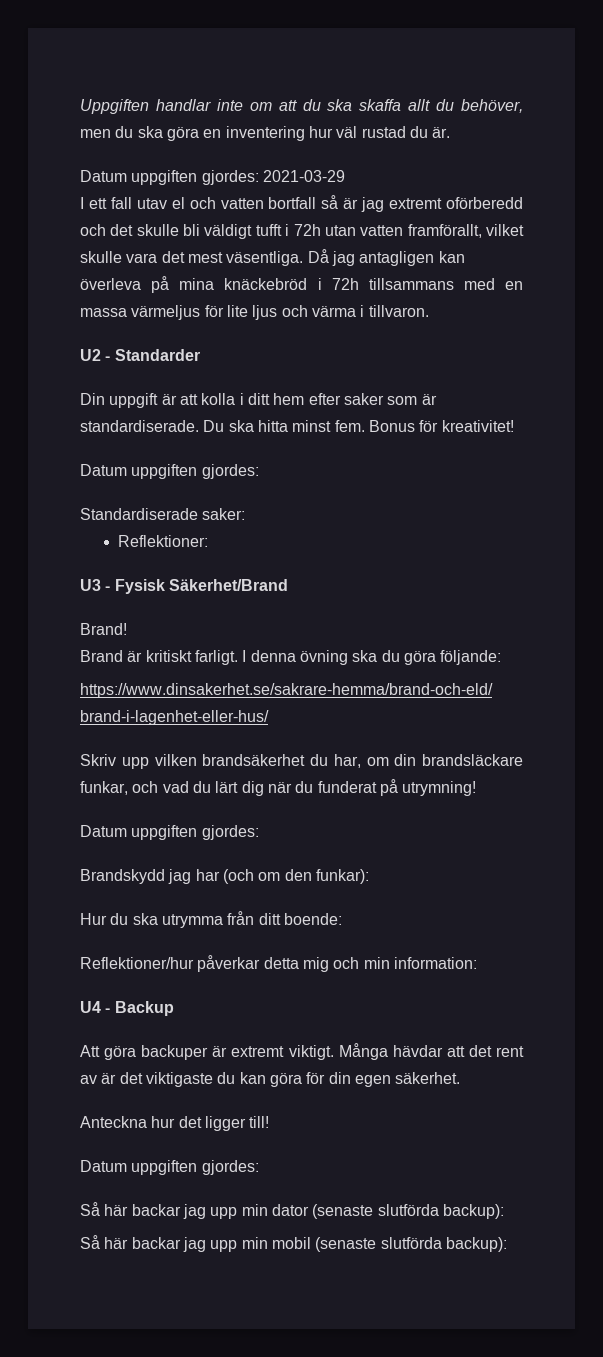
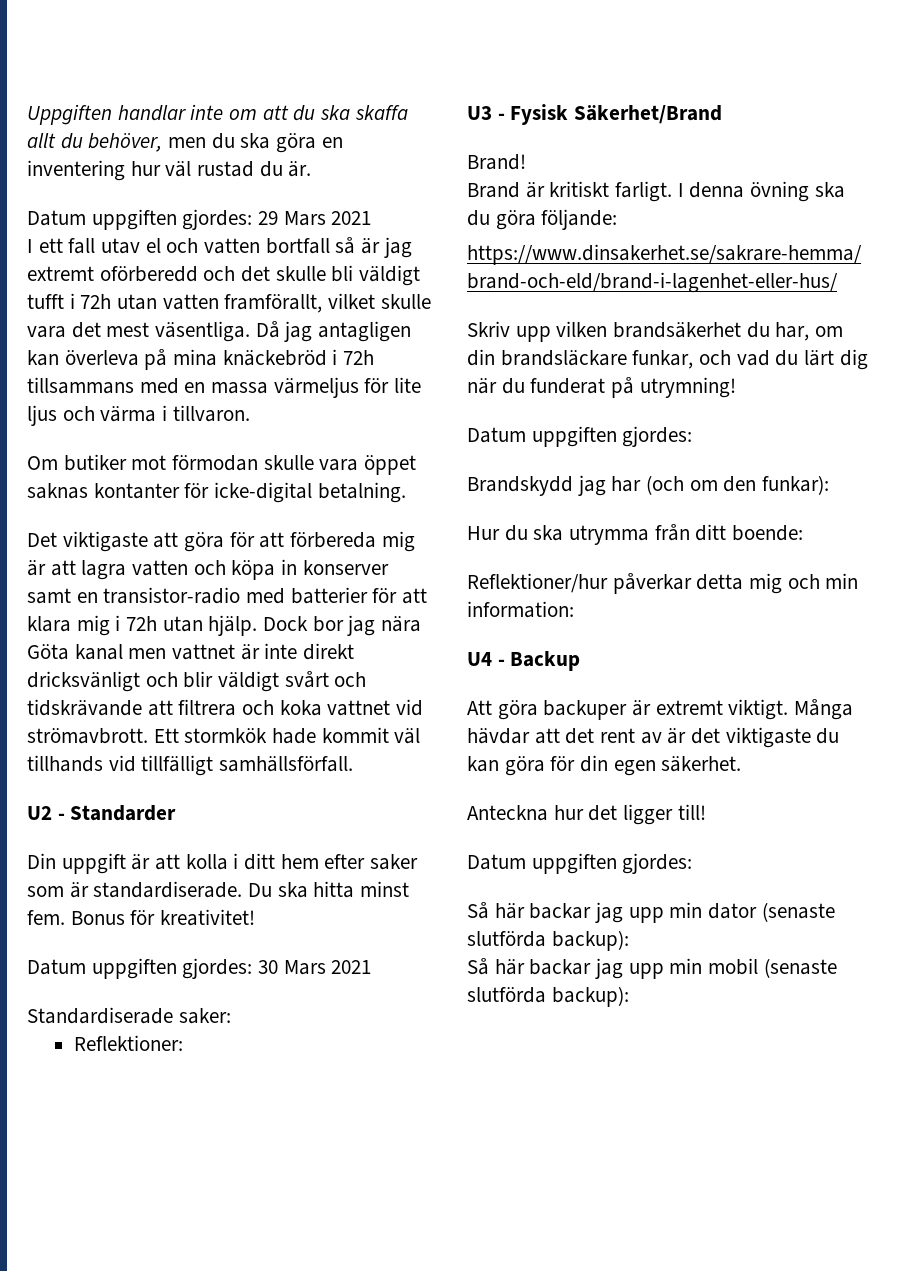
- Datum uppgiften gjordes: 2021-03-29
+ Datum uppgiften gjordes: 29 Mars 2021
+ Om butiker mot förmodan skulle vara öppet saknas kontanter för icke-digital betalning.
+ Det viktigaste att göra för att förbereda mig är att lagra vatten och köpa in konserver samt en transistor-radio med batterier för att klara mig i 72h utan hjälp. Dock bor jag nära Göta kanal men vattnet är inte direkt dricksvänligt och blir väldigt svårt och tidskrävande att filtrera och koka vattnet vid strömavbrott. Ett stormkök hade kommit väl tillhands vid tillfälligt samhällsförfall.
  Bonus för kreativitet!
- Datum uppgiften gjordes:
+ Datum uppgiften gjordes: 30 Mars 2021

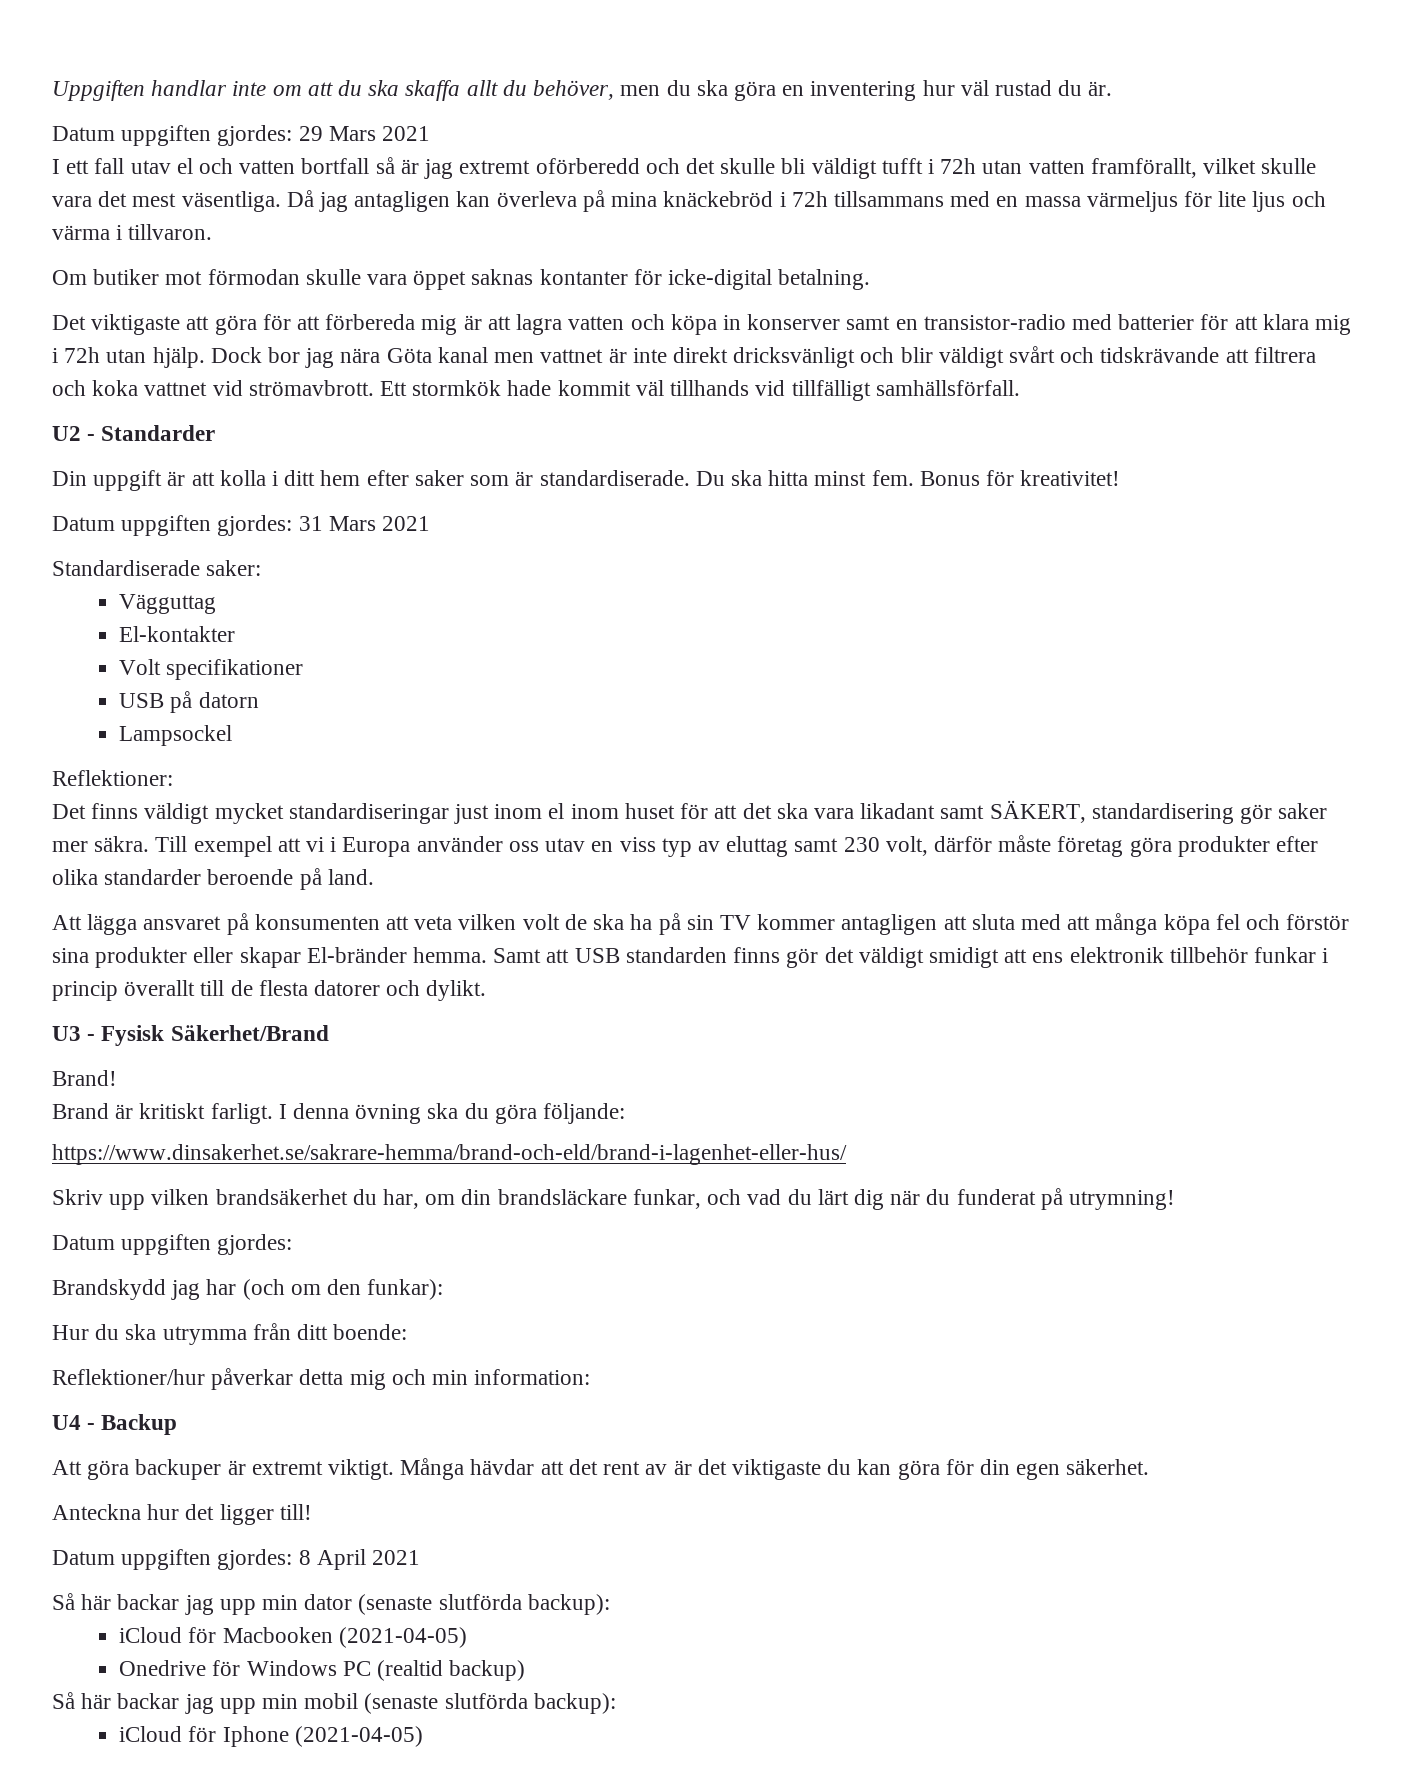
- Datum uppgiften gjordes: 30 Mars 2021
+ Datum uppgiften gjordes: 31 Mars 2021
+ Vägguttag
+ El-kontakter
+ Volt specifikationer
+ USB på datorn
+ Lampsockel
  Reflektioner:
+ Det finns väldigt mycket standardiseringar just inom el inom huset för att det ska vara likadant samt SÄKERT, standardisering gör saker mer säkra. Till exempel att vi i Europa använder oss utav en viss typ av eluttag samt 230 volt, därför måste företag göra produkter efter olika standarder beroende på land.
+ Att lägga ansvaret på konsumenten att veta vilken volt de ska ha på sin TV kommer antagligen att sluta med att många köpa fel och förstör sina produkter eller skapar El-bränder hemma. Samt att USB standarden finns gör det väldigt smidigt att ens elektronik tillbehör funkar i princip överallt till de flesta datorer och dylikt.
  Anteckna hur det ligger till!
- Datum uppgiften gjordes:
+ Datum uppgiften gjordes: 8 April 2021
+ iCloud för Macbooken (2021-04-05)
+ Onedrive för Windows PC (realtid backup)
+ iCloud för Iphone (2021-04-05)

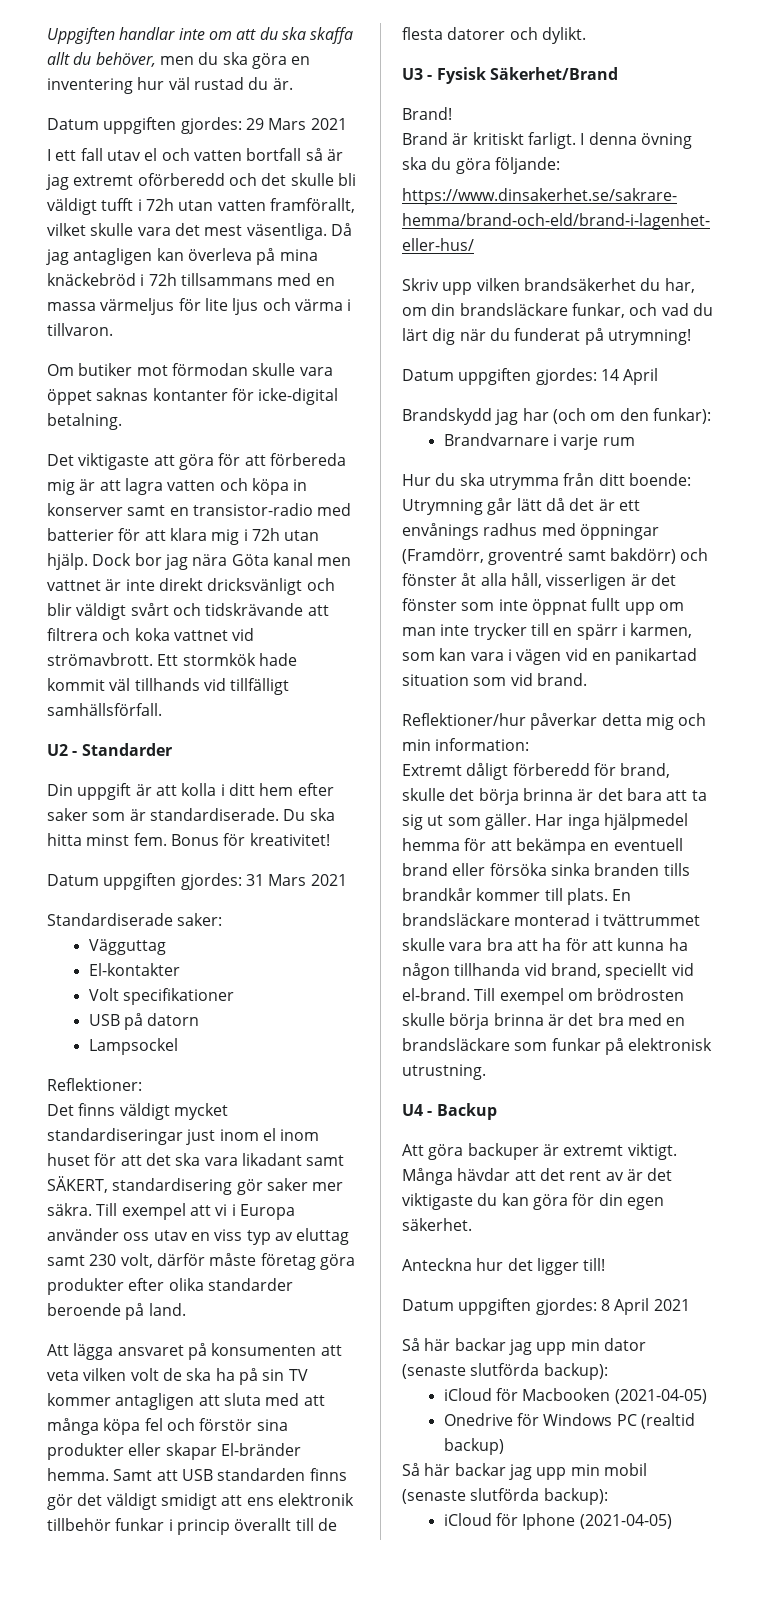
  Skriv upp vilken brandsäkerhet du har, om din brandsläckare funkar, och vad du lärt dig när du funderat på utrymning!
- Datum uppgiften gjordes:
+ Datum uppgiften gjordes: 14 April
+ Brandvarnare i varje rum
- Hur du ska utrymma från ditt boende:
+ Hur du ska utrymma från ditt boende: Utrymning går lätt då det är ett envånings radhus med öppningar (Framdörr, groventré samt bakdörr) och fönster åt alla håll, visserligen är det fönster som inte öppnat fullt upp om man inte trycker till en spärr i karmen, som kan vara i vägen vid en panikartad situation som vid brand.
+ Extremt dåligt förberedd för brand, skulle det börja brinna är det bara att ta sig ut som gäller. Har inga hjälpmedel hemma för att bekämpa en eventuell brand eller försöka sinka branden tills brandkår kommer till plats. En brandsläckare monterad i tvättrummet skulle vara bra att ha för att kunna ha någon tillhanda vid brand, speciellt vid el-brand. Till exempel om brödrosten skulle börja brinna är det bra med en brandsläckare som funkar på elektronisk utrustning.

